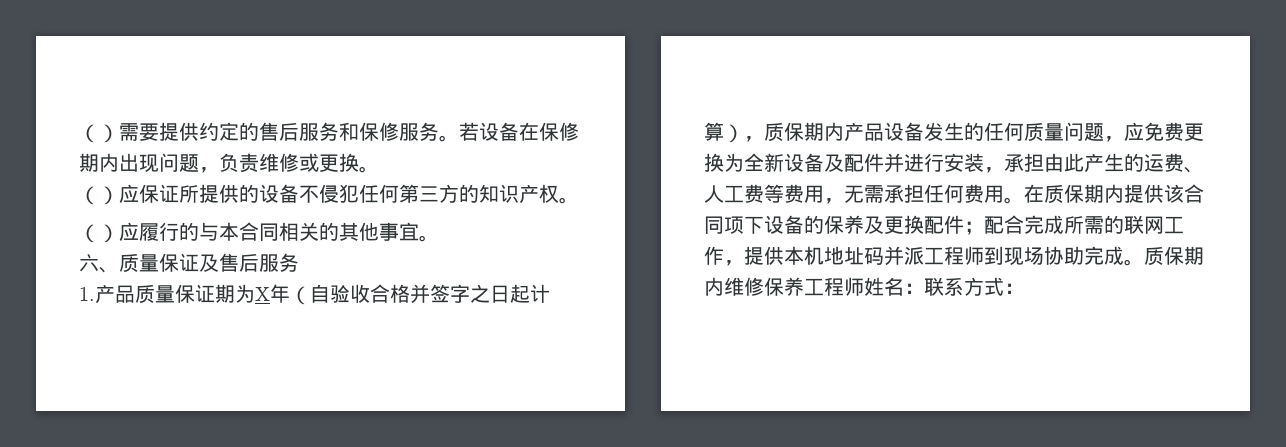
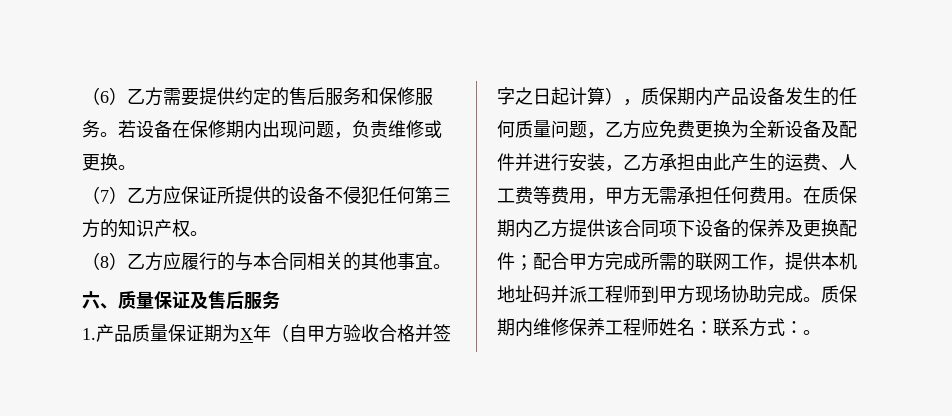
- （）需要提供约定的售后服务和保修服务。
+ （6）乙方需要提供约定的售后服务和保修服务。
- （）应保证所提供的设备不侵犯任何第三方的知识产权。
+ （7）乙方应保证所提供的设备不侵犯任何第三方的知识产权。
- （）应履行的与本合同相关的其他事宜。
+ （8）乙方应履行的与本合同相关的其他事宜。
- 1.产品质量保证期为X年（自验收合格并签字之日起计算），质保期内产品设备发生的任何质量问题，应免费更换为全新设备及配件并进行安装，承担由此产生的运费、人工费等费用，无需承担任何费用。
+ 1.产品质量保证期为X年（自甲方验收合格并签字之日起计算），质保期内产品设备发生的任何质量问题，乙方应免费更换为全新设备及配件并进行安装，乙方承担由此产生的运费、人工费等费用，甲方无需承担任何费用。
- 在质保期内提供该合同项下设备的保养及更换配件；配合完成所需的联网工作，提供本机地址码并派工程师到现场协助完成。
+ 在质保期内乙方提供该合同项下设备的保养及更换配件；配合甲方完成所需的联网工作，提供本机地址码并派工程师到甲方现场协助完成。
- 质保期内维修保养工程师姓名：联系方式：
+ 质保期内维修保养工程师姓名：联系方式：。

